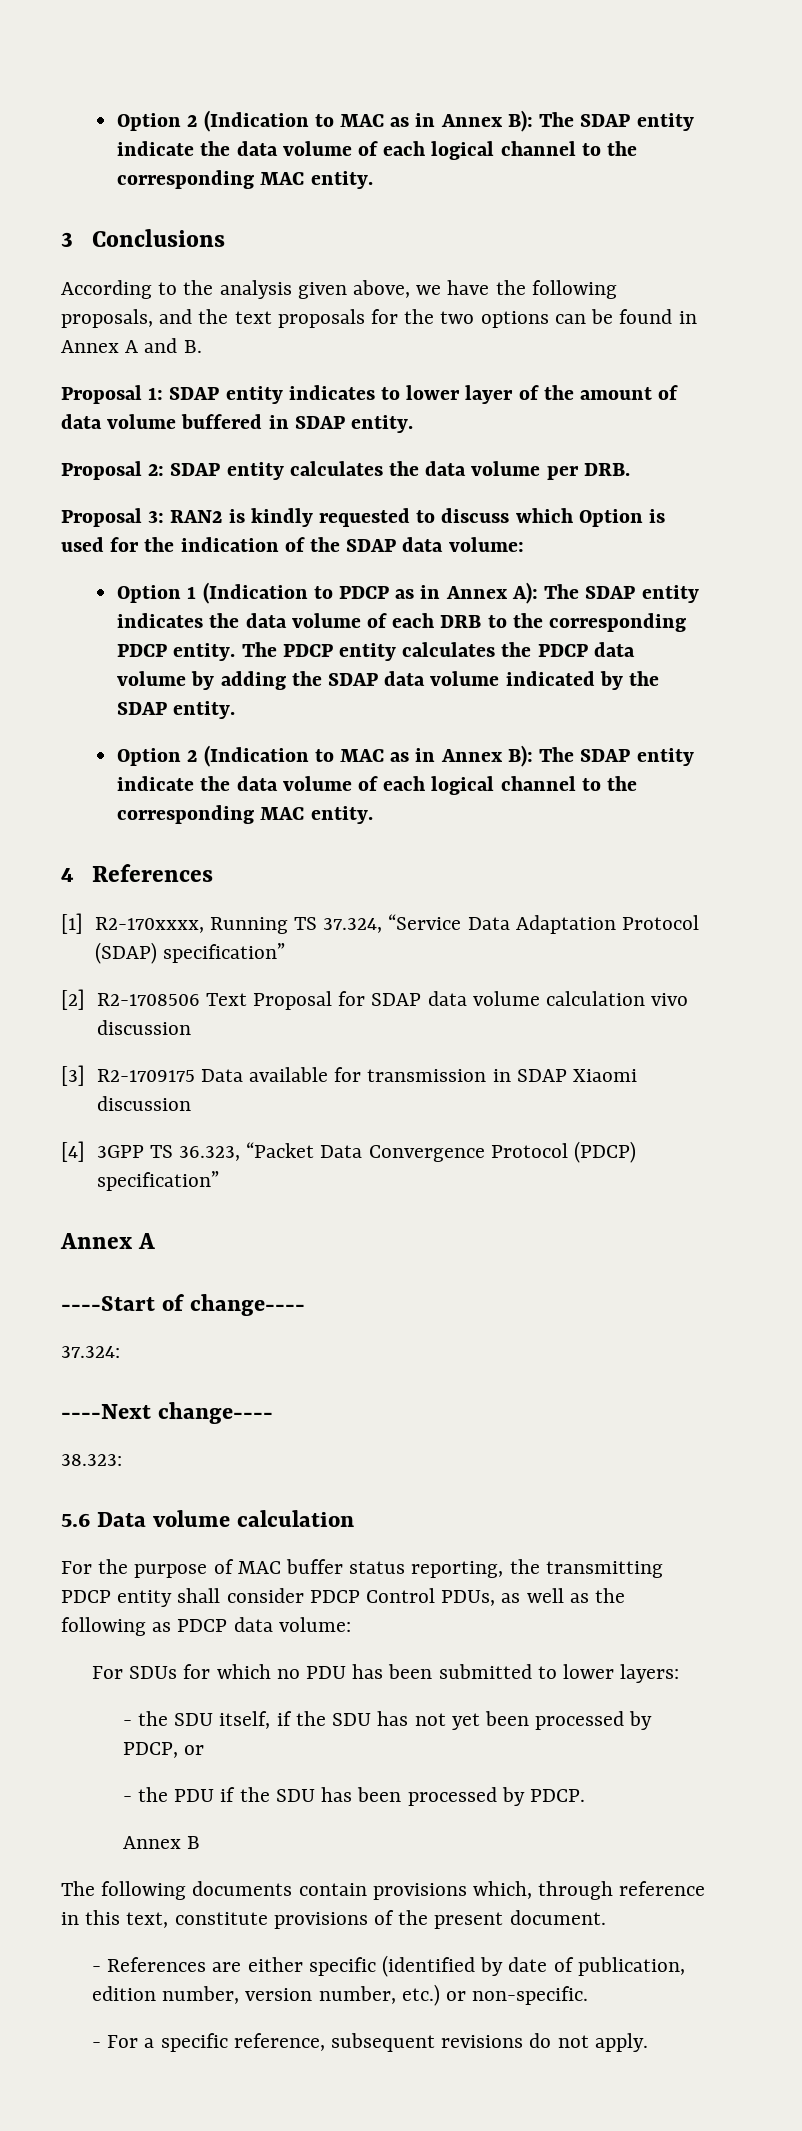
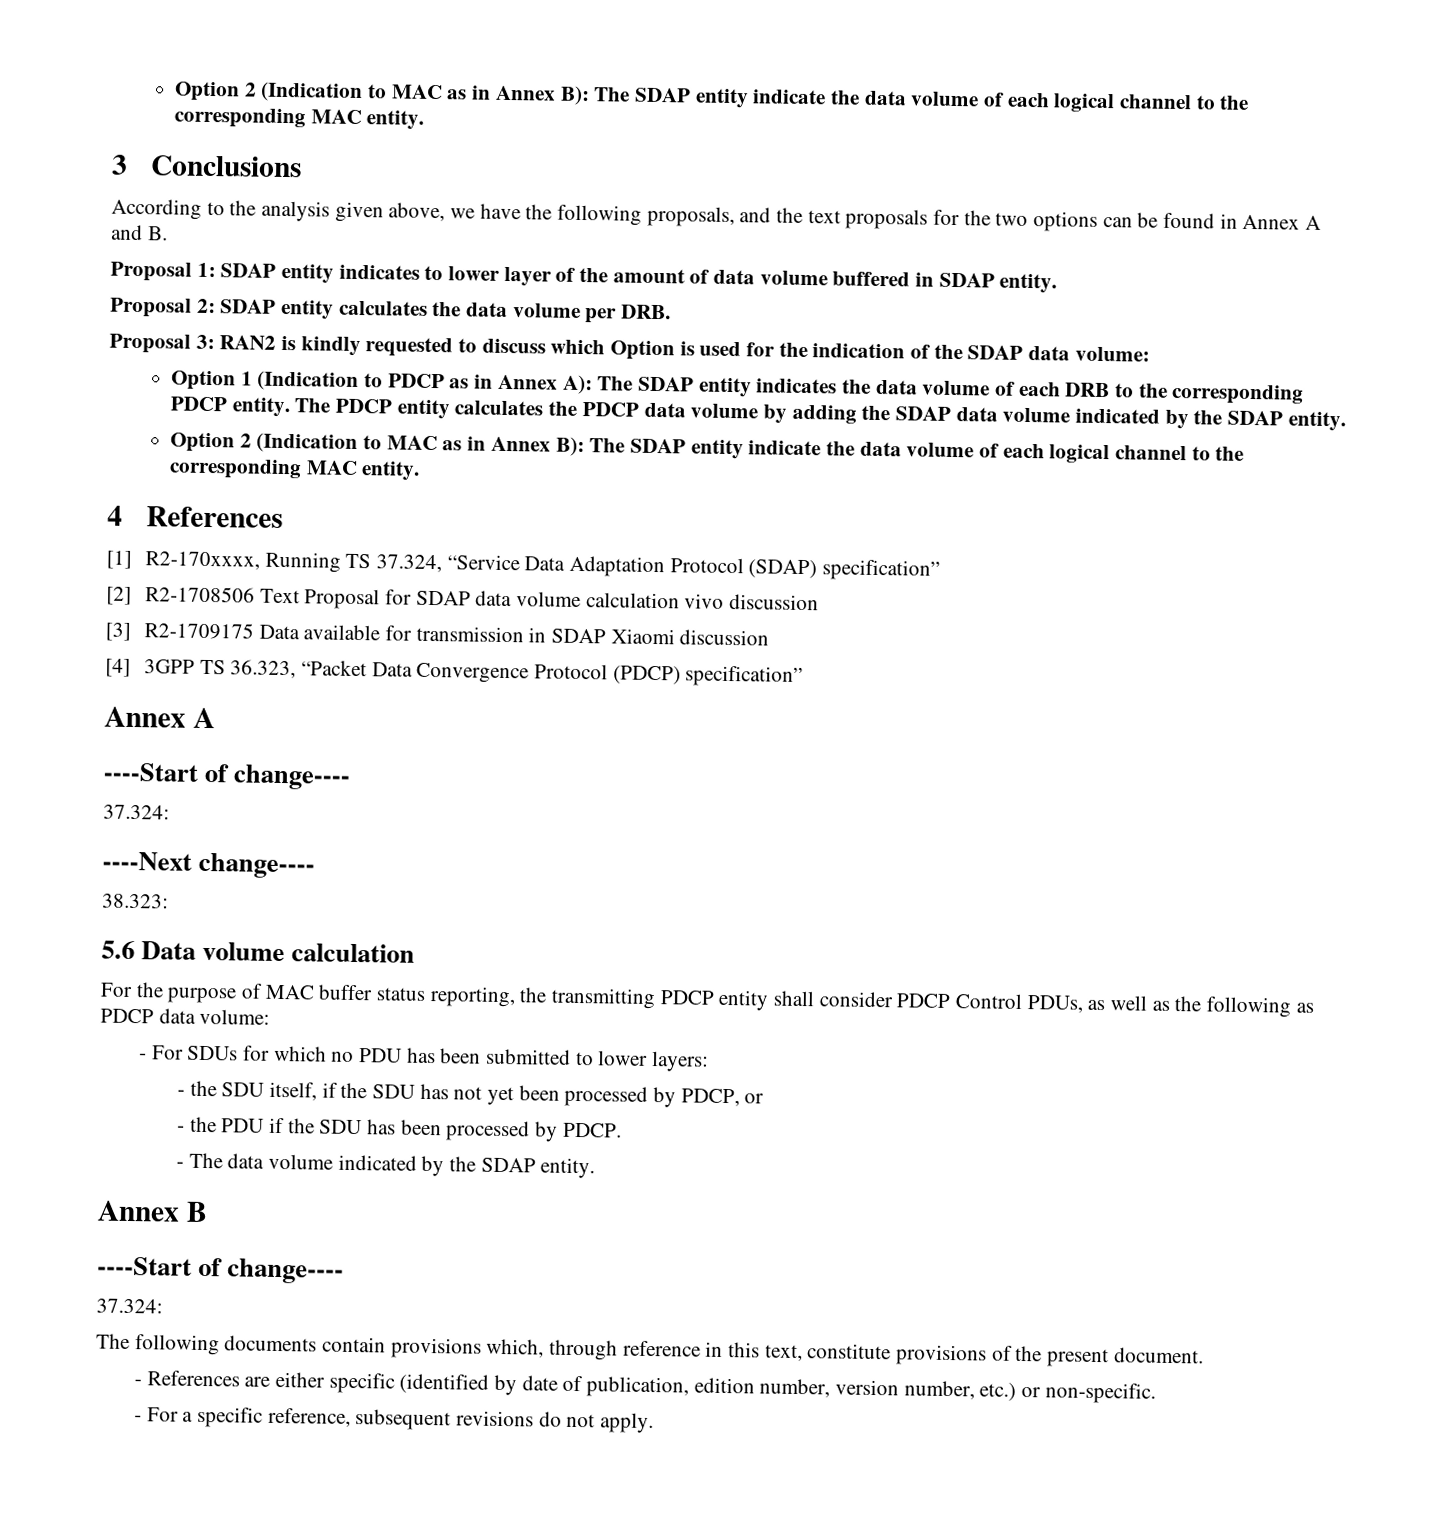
- For SDUs for which no PDU has been submitted to lower layers:
+ - For SDUs for which no PDU has been submitted to lower layers:
+ - The data volume indicated by the SDAP entity.
  Annex B
+ ----Start of change----
+ 37.324:

